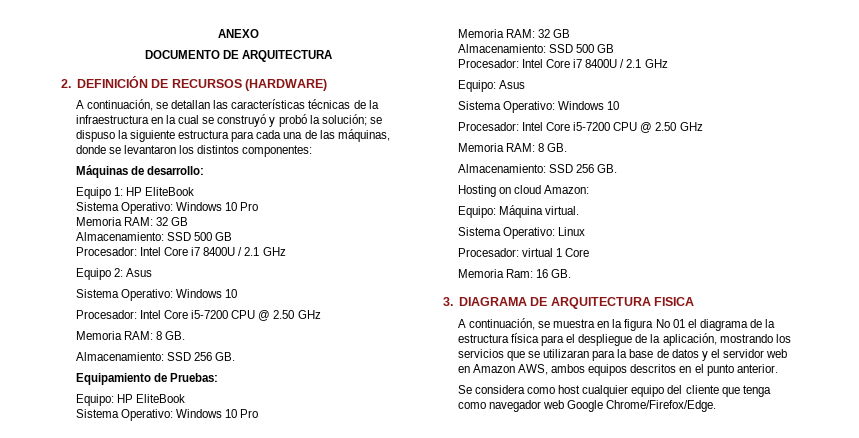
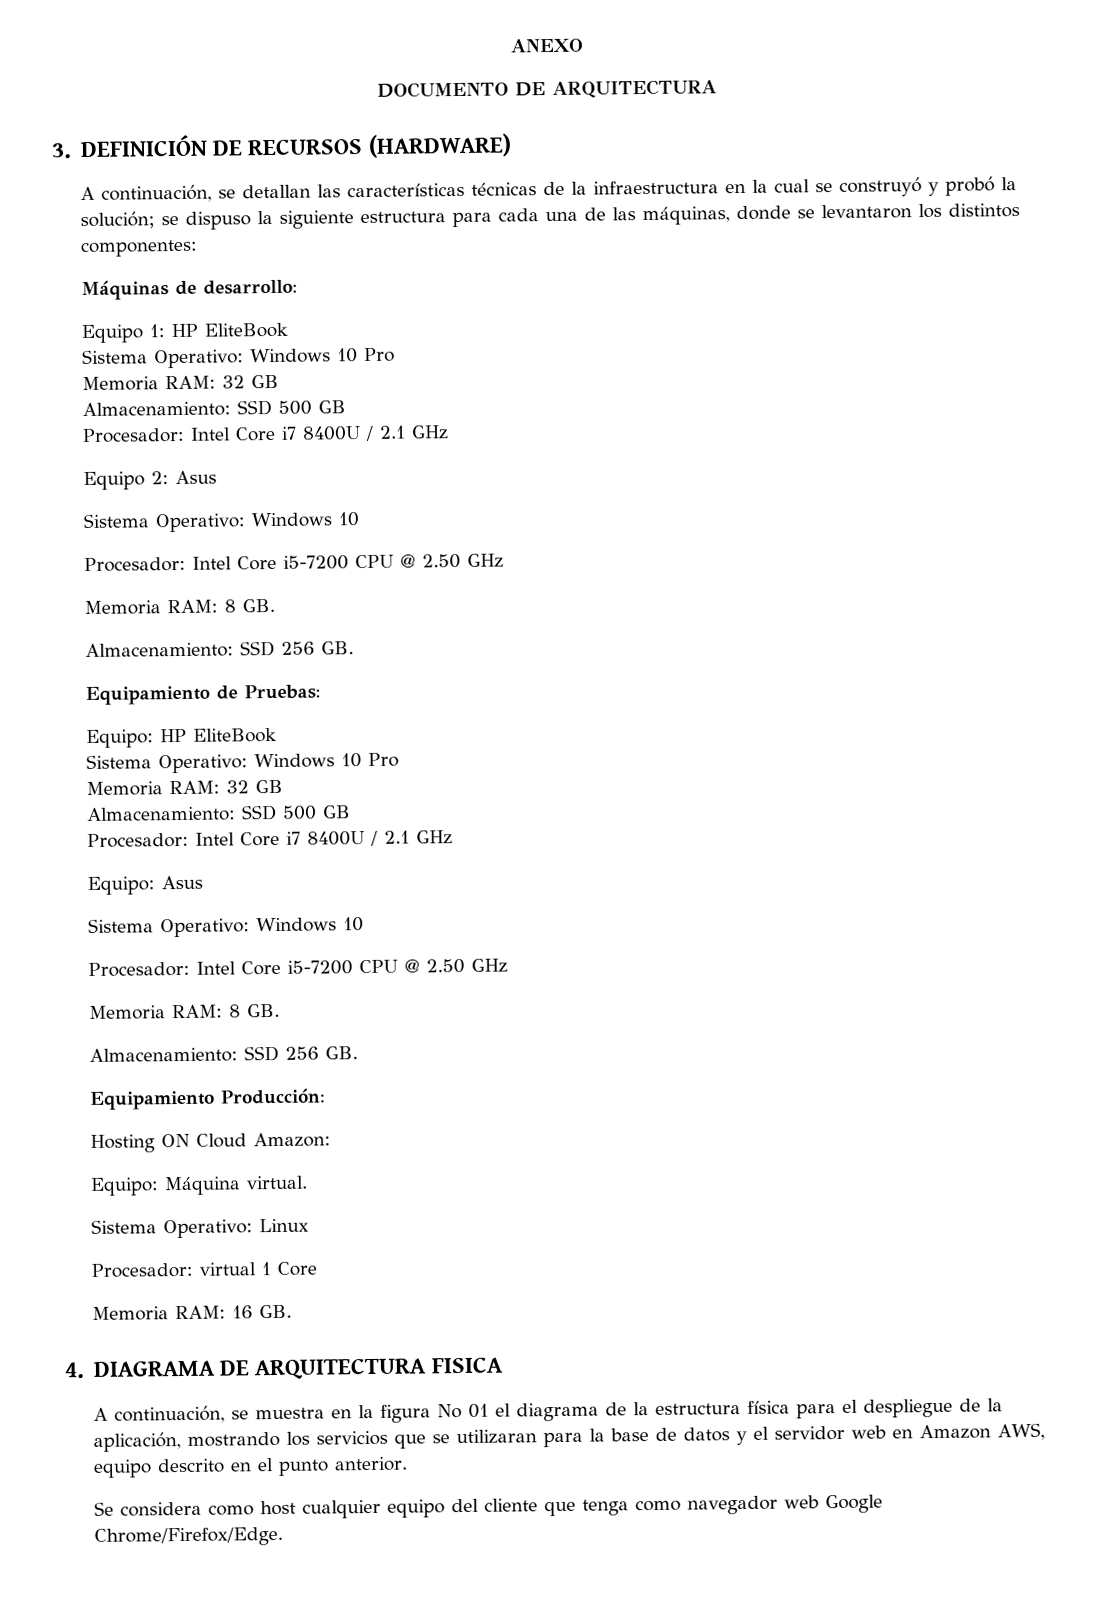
- 2. DEFINICIÓN DE RECURSOS (HARDWARE)
+ 3. DEFINICIÓN DE RECURSOS (HARDWARE)
+ Equipamiento Producción:
- Hosting on cloud Amazon:
+ Hosting ON Cloud Amazon:
- Memoria Ram: 16 GB.
+ Memoria RAM: 16 GB.
- 3. DIAGRAMA DE ARQUITECTURA FISICA
+ 4. DIAGRAMA DE ARQUITECTURA FISICA
- A continuación, se muestra en la figura No 01 el diagrama de la estructura física para el despliegue de la aplicación, mostrando los servicios que se utilizaran para la base de datos y el servidor web en Amazon AWS, ambos equipos descritos en el punto anterior.
+ A continuación, se muestra en la figura No 01 el diagrama de la estructura física para el despliegue de la aplicación, mostrando los servicios que se utilizaran para la base de datos y el servidor web en Amazon AWS, equipo descrito en el punto anterior.

